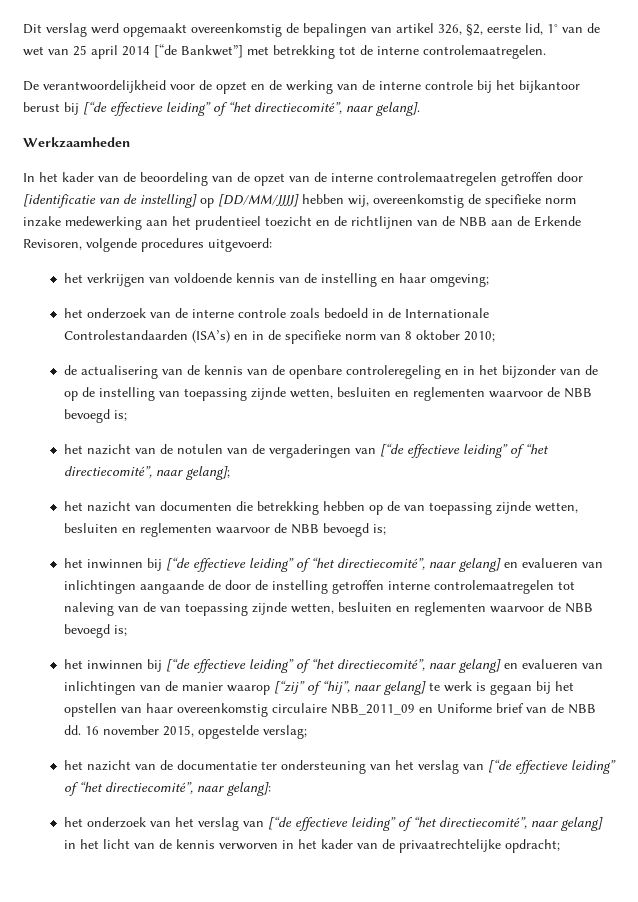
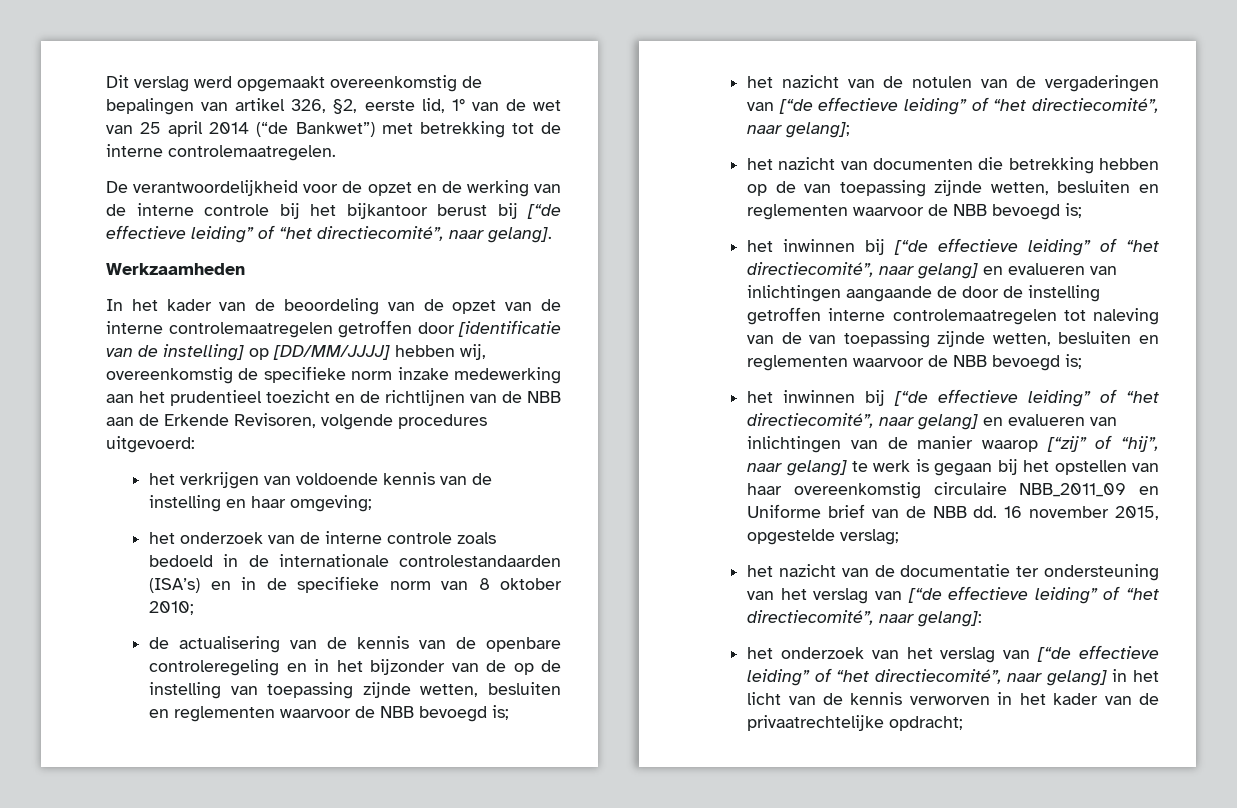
- Dit verslag werd opgemaakt overeenkomstig de bepalingen van artikel 326, §2, eerste lid, 1° van de wet van 25 april 2014 [“de Bankwet”] met betrekking tot de interne controlemaatregelen.
+ Dit verslag werd opgemaakt overeenkomstig de bepalingen van artikel 326, §2, eerste lid, 1° van de wet van 25 april 2014 (“de Bankwet”) met betrekking tot de interne controlemaatregelen.
- het onderzoek van de interne controle zoals bedoeld in de Internationale Controlestandaarden (ISA’s) en in de specifieke norm van 8 oktober 2010;
+ het onderzoek van de interne controle zoals bedoeld in de internationale controlestandaarden (ISA’s) en in de specifieke norm van 8 oktober 2010;

